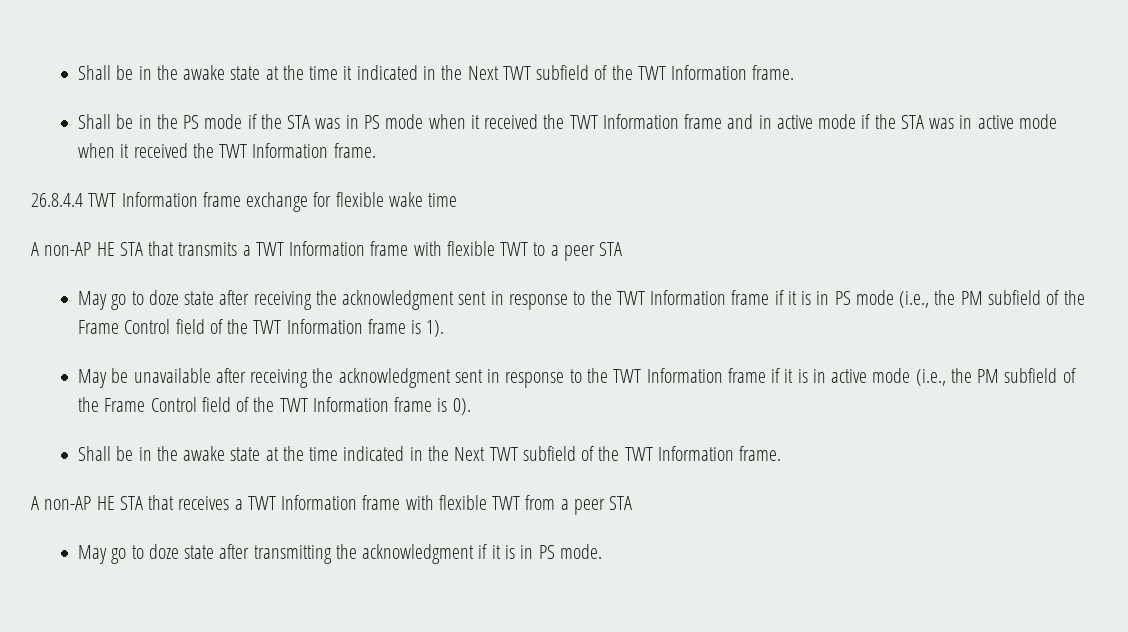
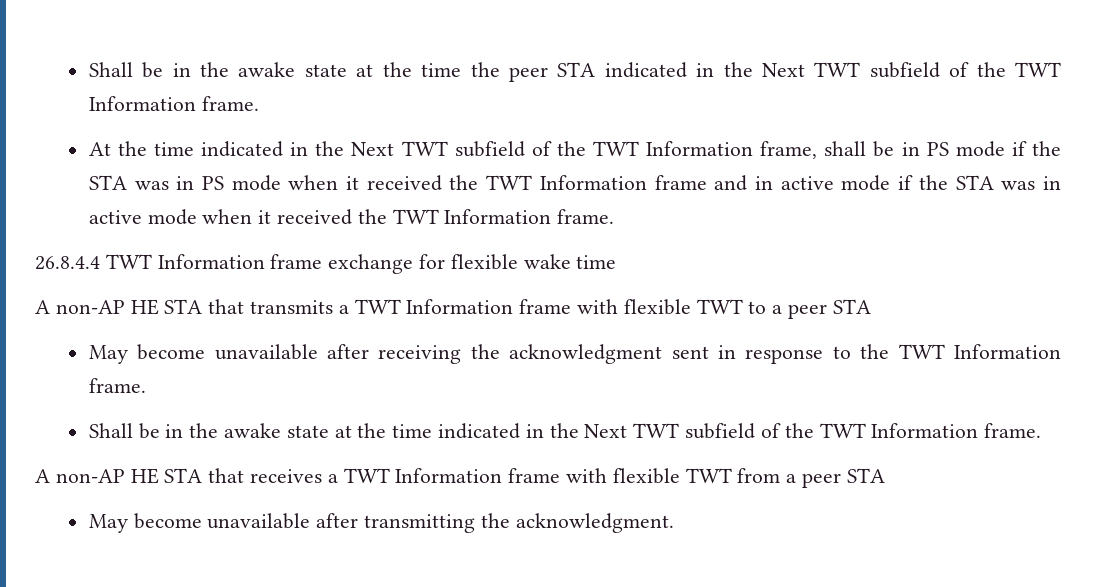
- Shall be in the awake state at the time it indicated in the Next TWT subfield of the TWT Information frame.
+ Shall be in the awake state at the time the peer STA indicated in the Next TWT subfield of the TWT Information frame.
- Shall be in the PS mode if the STA was in PS mode when it received the TWT Information frame and in active mode if the STA was in active mode when it received the TWT Information frame.
+ At the time indicated in the Next TWT subfield of the TWT Information frame, shall be in PS mode if the STA was in PS mode when it received the TWT Information frame and in active mode if the STA was in active mode when it received the TWT Information frame.
- May go to doze state after receiving the acknowledgment sent in response to the TWT Information frame if it is in PS mode (i.e., the PM subfield of the Frame Control field of the TWT Information frame is 1).
- May be unavailable after receiving the acknowledgment sent in response to the TWT Information frame if it is in active mode (i.e., the PM subfield of the Frame Control field of the TWT Information frame is 0).
+ May become unavailable after receiving the acknowledgment sent in response to the TWT Information frame.
- May go to doze state after transmitting the acknowledgment if it is in PS mode.
+ May become unavailable after transmitting the acknowledgment.

